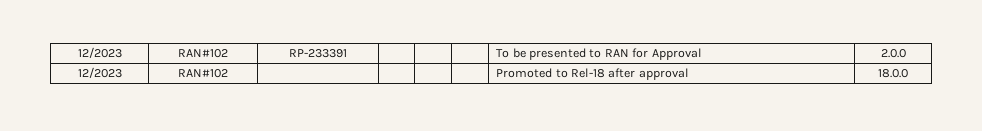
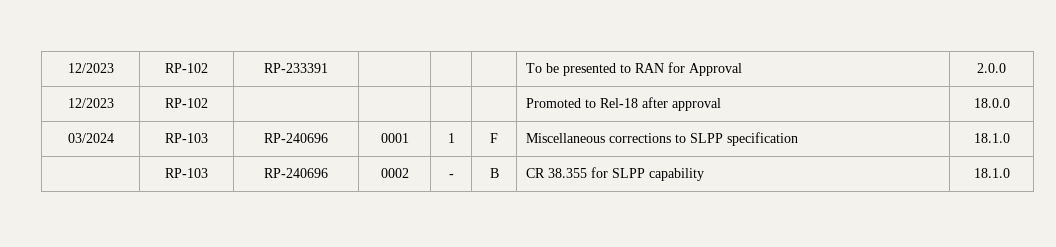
- 12/2023 | RAN#102 | RP-233391 | | | | To be presented to RAN for Approval | 2.0.0
+ 12/2023 | RP-102 | RP-233391 | | | | To be presented to RAN for Approval | 2.0.0
- 12/2023 | RAN#102 | | | | | Promoted to Rel-18 after approval | 18.0.0
+ 12/2023 | RP-102 | | | | | Promoted to Rel-18 after approval | 18.0.0
+ 03/2024 | RP-103 | RP-240696 | 0001 | 1 | F | Miscellaneous corrections to SLPP specification | 18.1.0
+ | RP-103 | RP-240696 | 0002 | - | B | CR 38.355 for SLPP capability | 18.1.0

